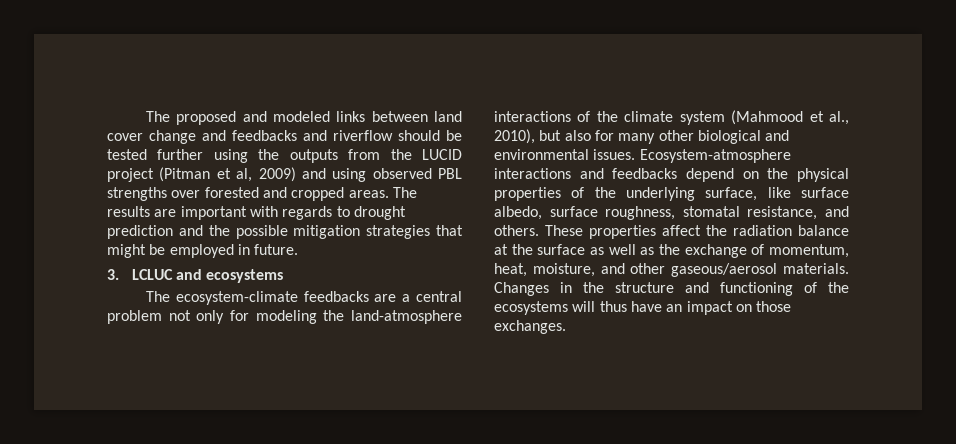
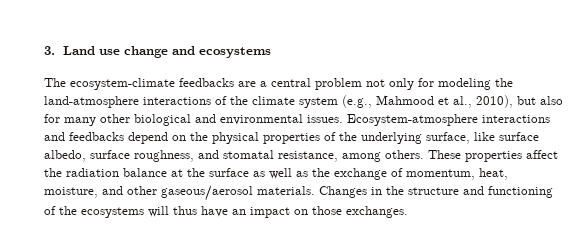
- The proposed and modeled links between land cover change and feedbacks and riverflow should be tested further using the outputs from the LUCID project (Pitman et al, 2009) and using observed PBL strengths over forested and cropped areas. The results are important with regards to drought prediction and the possible mitigation strategies that might be employed in future.
- 3. LCLUC and ecosystems
+ 3. Land use change and ecosystems
- The ecosystem-climate feedbacks are a central problem not only for modeling the land-atmosphere interactions of the climate system (Mahmood et al., 2010), but also for many other biological and environmental issues.
+ The ecosystem-climate feedbacks are a central problem not only for modeling the land-atmosphere interactions of the climate system (e.g., Mahmood et al., 2010), but also for many other biological and environmental issues.
- Ecosystem-atmosphere interactions and feedbacks depend on the physical properties of the underlying surface, like surface albedo, surface roughness, stomatal resistance, and others.
+ Ecosystem-atmosphere interactions and feedbacks depend on the physical properties of the underlying surface, like surface albedo, surface roughness, and stomatal resistance, among others.

